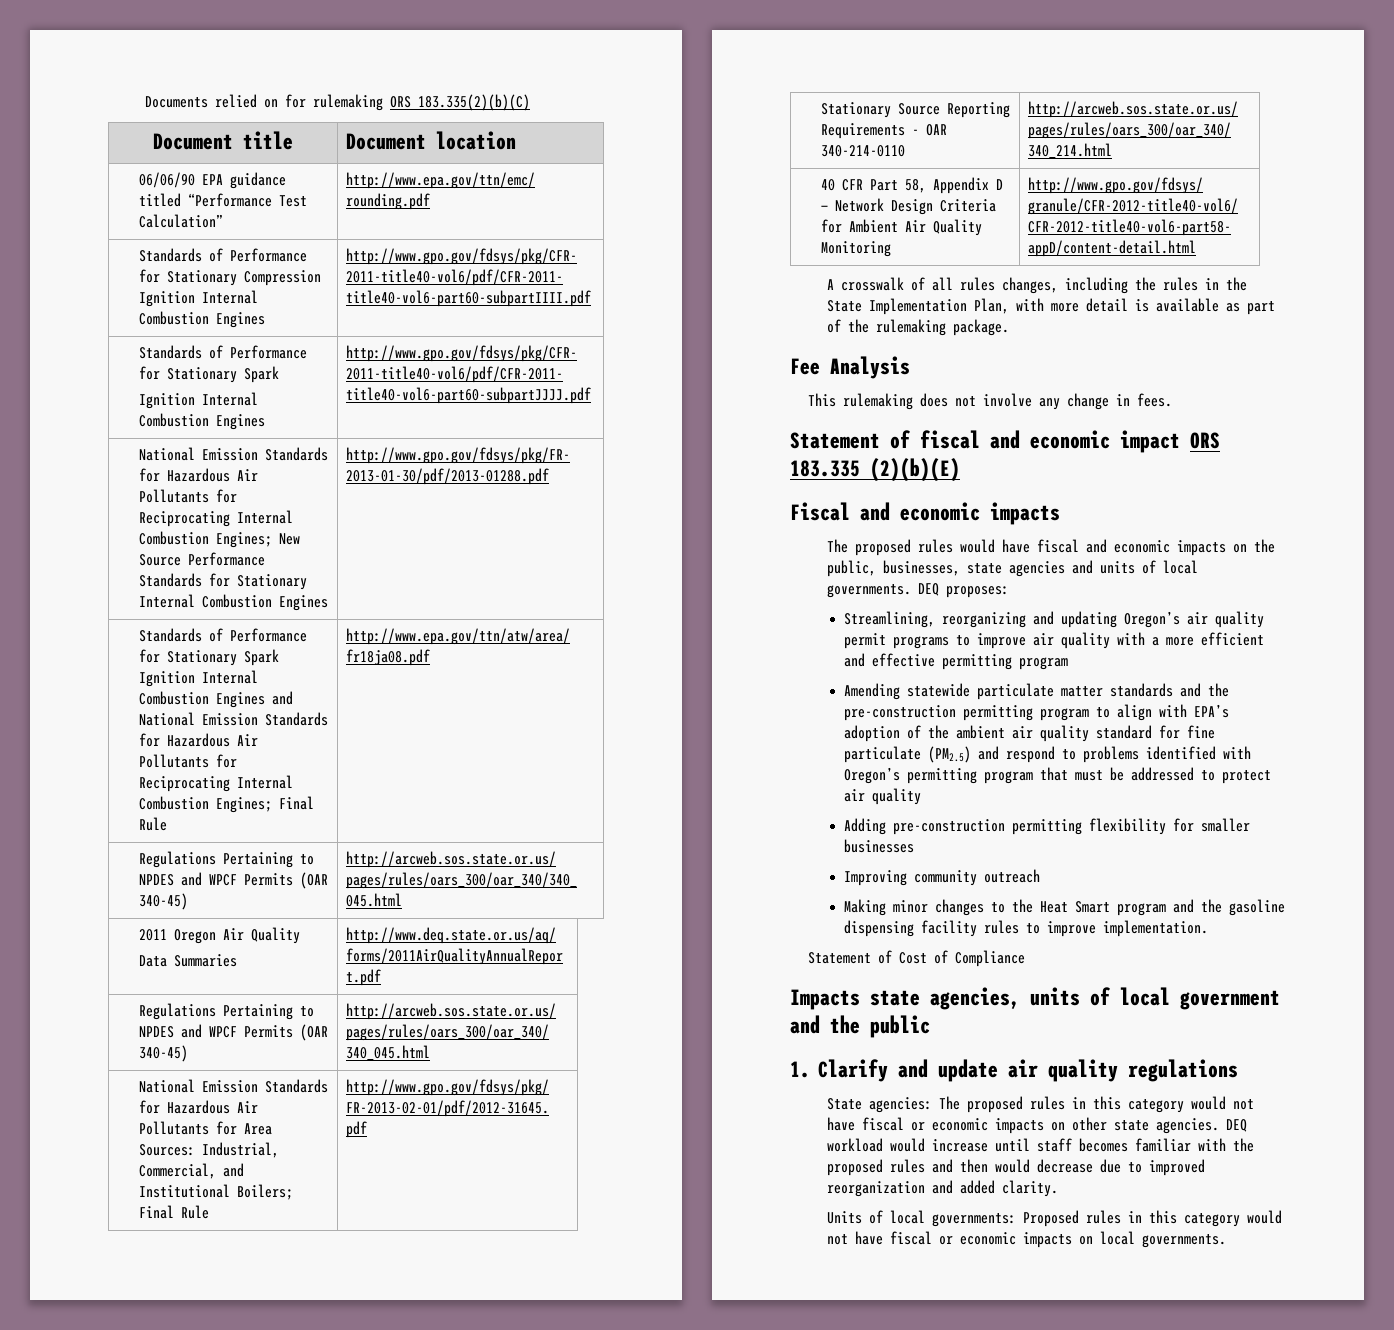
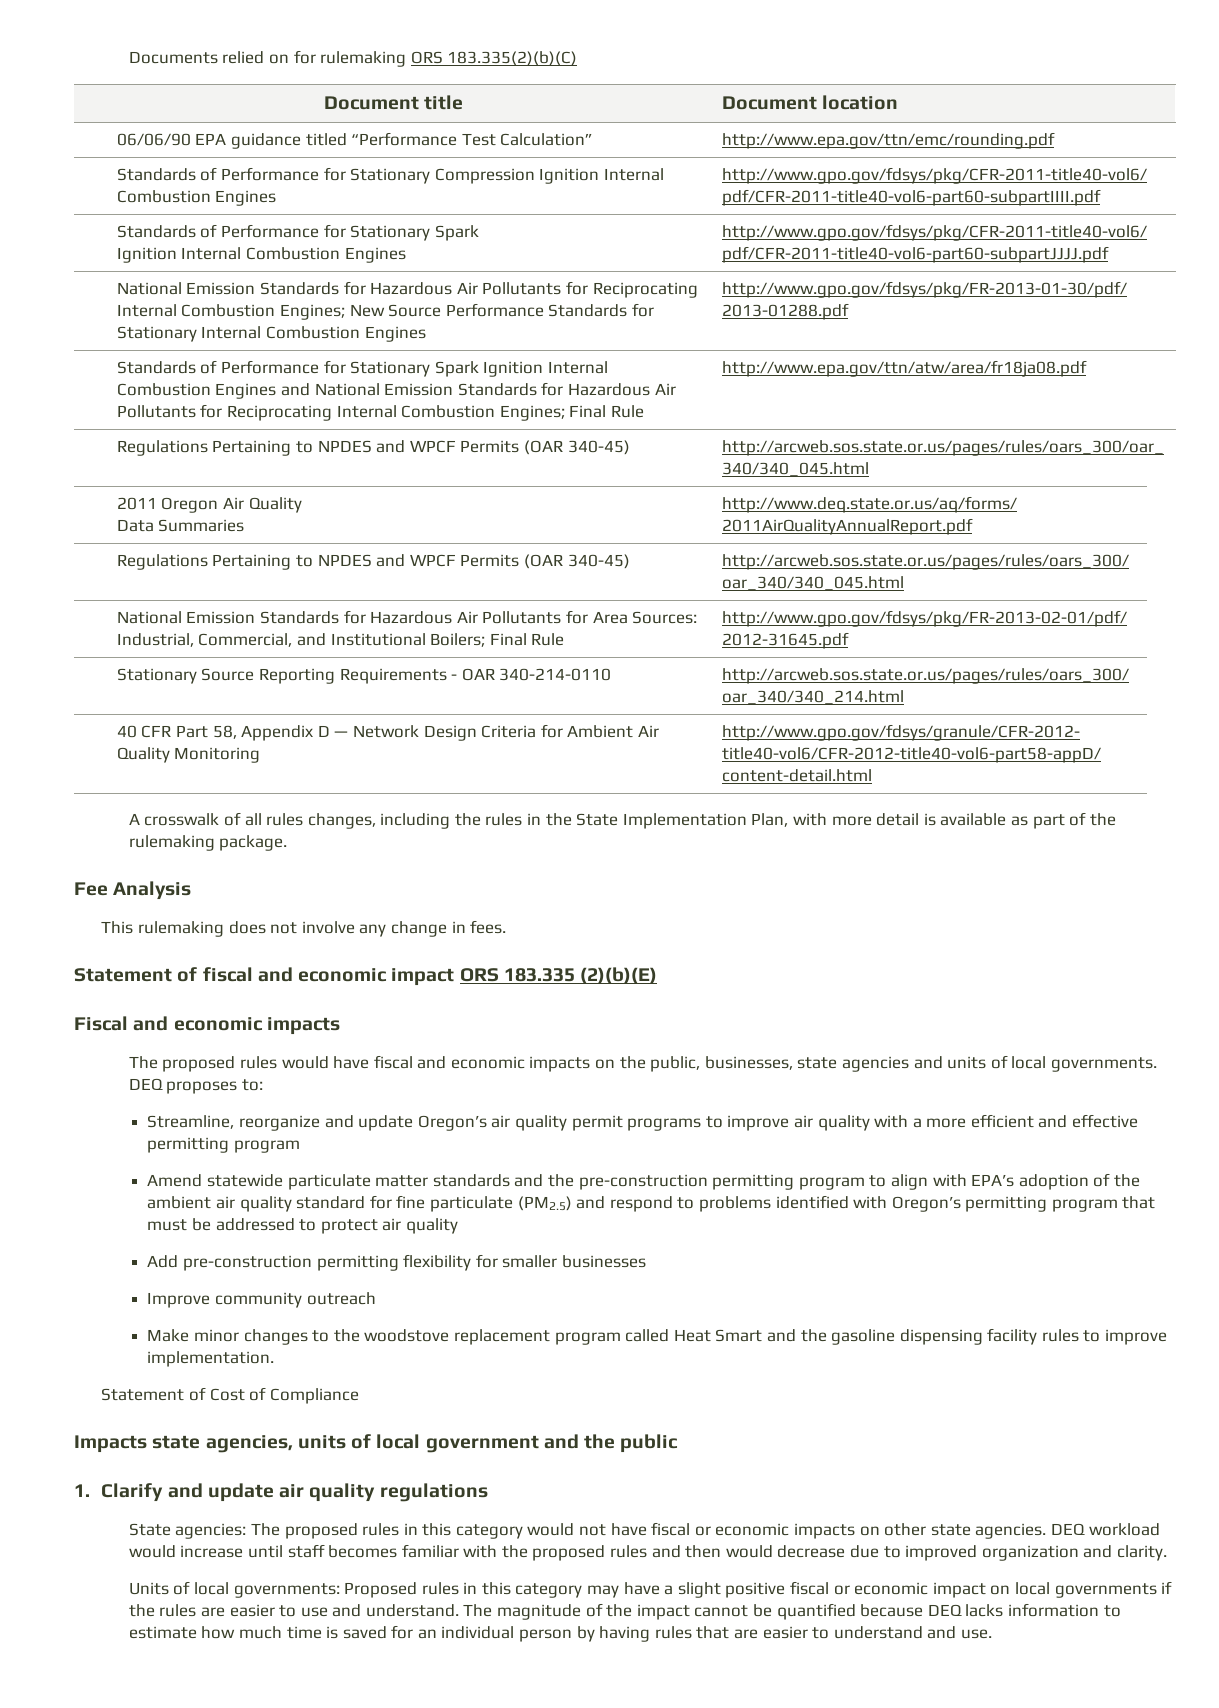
- DEQ proposes:
- Streamlining, reorganizing and updating Oregon’s air quality permit programs to improve air quality with a more efficient and effective permitting program
+ DEQ proposes to:
+ Streamline, reorganize and update Oregon’s air quality permit programs to improve air quality with a more efficient and effective permitting program
- Amending statewide particulate matter standards and the pre-construction permitting program to align with EPA’s adoption of the ambient air quality standard for fine particulate (PM2.5) and respond to problems identified with Oregon’s permitting program that must be addressed to protect air quality
+ Amend statewide particulate matter standards and the pre-construction permitting program to align with EPA’s adoption of the ambient air quality standard for fine particulate (PM2.5) and respond to problems identified with Oregon’s permitting program that must be addressed to protect air quality
- Adding pre-construction permitting flexibility for smaller businesses
+ Add pre-construction permitting flexibility for smaller businesses
- Improving community outreach
+ Improve community outreach
- Making minor changes to the Heat Smart program and the gasoline dispensing facility rules to improve implementation.
+ Make minor changes to the woodstove replacement program called Heat Smart and the gasoline dispensing facility rules to improve implementation.
- DEQ workload would increase until staff becomes familiar with the proposed rules and then would decrease due to improved reorganization and added clarity.
+ DEQ workload would increase until staff becomes familiar with the proposed rules and then would decrease due to improved organization and clarity.
- Units of local governments: Proposed rules in this category would not have fiscal or economic impacts on local governments.
+ Units of local governments: Proposed rules in this category may have a slight positive fiscal or economic impact on local governments if the rules are easier to use and understand. The magnitude of the impact cannot be quantified because DEQ lacks information to estimate how much time is saved for an individual person by having rules that are easier to understand and use.

